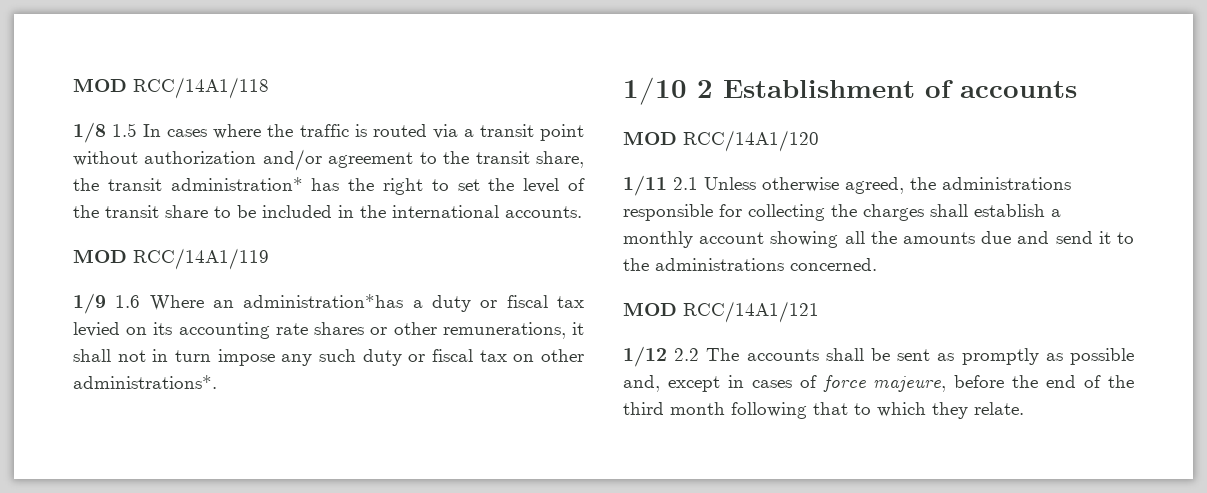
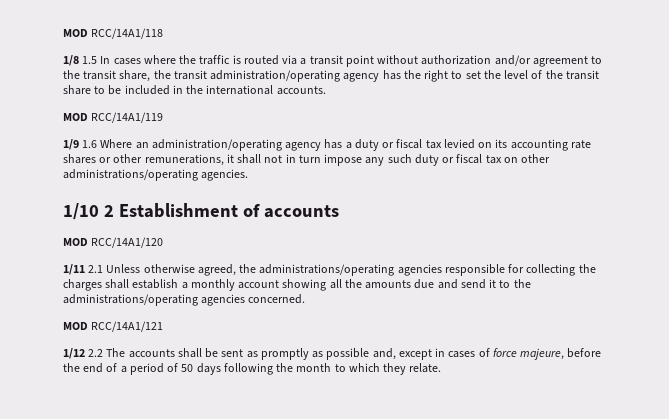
- 1/8 1.5 In cases where the traffic is routed via a transit point without authorization and/or agreement to the transit share, the transit administration* has the right to set the level of the transit share to be included in the international accounts.
+ 1/8 1.5 In cases where the traffic is routed via a transit point without authorization and/or agreement to the transit share, the transit administration/operating agency has the right to set the level of the transit share to be included in the international accounts.
- 1/9 1.6 Where an administration*has a duty or fiscal tax levied on its accounting rate shares or other remunerations, it shall not in turn impose any such duty or fiscal tax on other administrations*.
+ 1/9 1.6 Where an administration/operating agency has a duty or fiscal tax levied on its accounting rate shares or other remunerations, it shall not in turn impose any such duty or fiscal tax on other administrations/operating agencies.
- 1/11 2.1 Unless otherwise agreed, the administrations responsible for collecting the charges shall establish a monthly account showing all the amounts due and send it to the administrations concerned.
+ 1/11 2.1 Unless otherwise agreed, the administrations/operating agencies responsible for collecting the charges shall establish a monthly account showing all the amounts due and send it to the administrations/operating agencies concerned.
- 1/12 2.2 The accounts shall be sent as promptly as possible and, except in cases of force majeure, before the end of the third month following that to which they relate.
+ 1/12 2.2 The accounts shall be sent as promptly as possible and, except in cases of force majeure, before the end of a period of 50 days following the month to which they relate.

